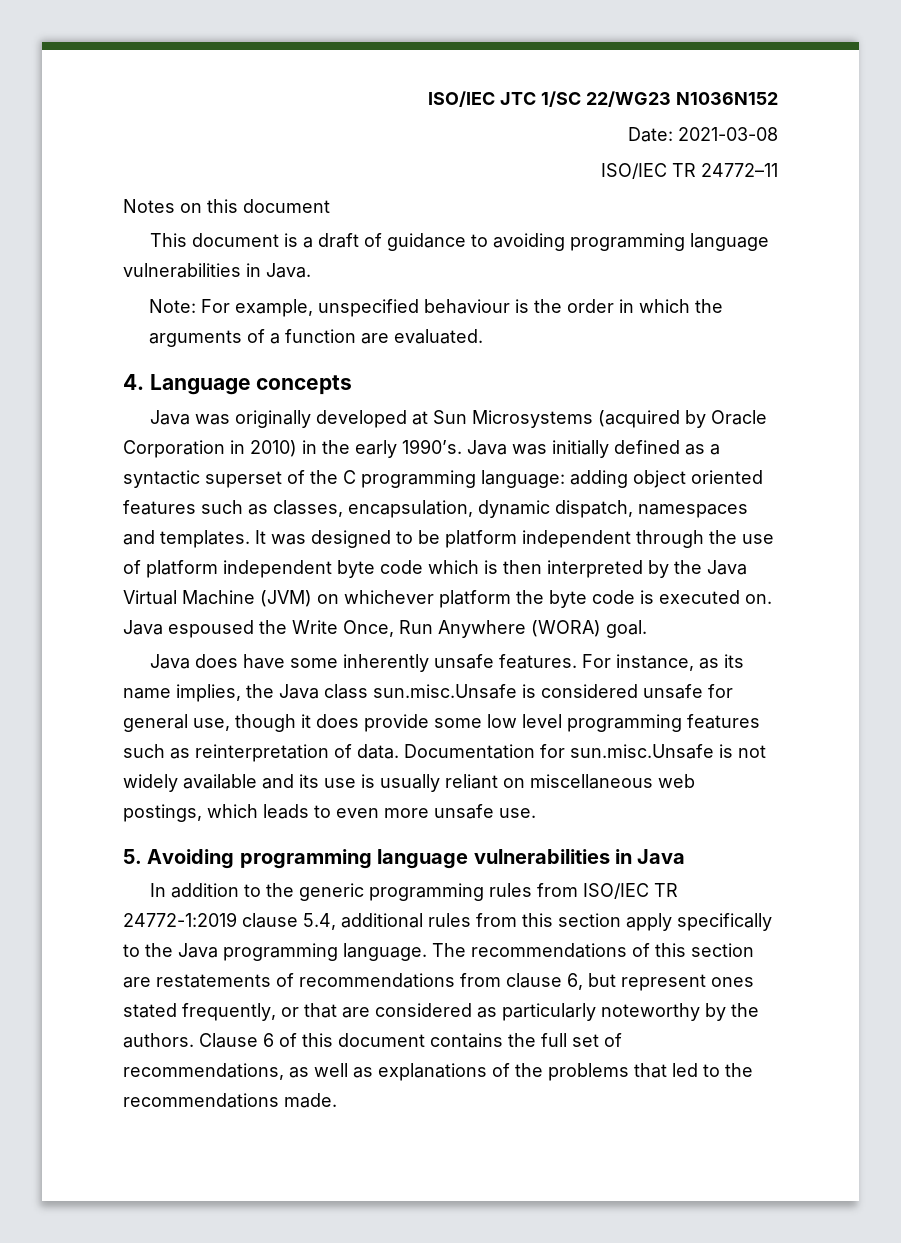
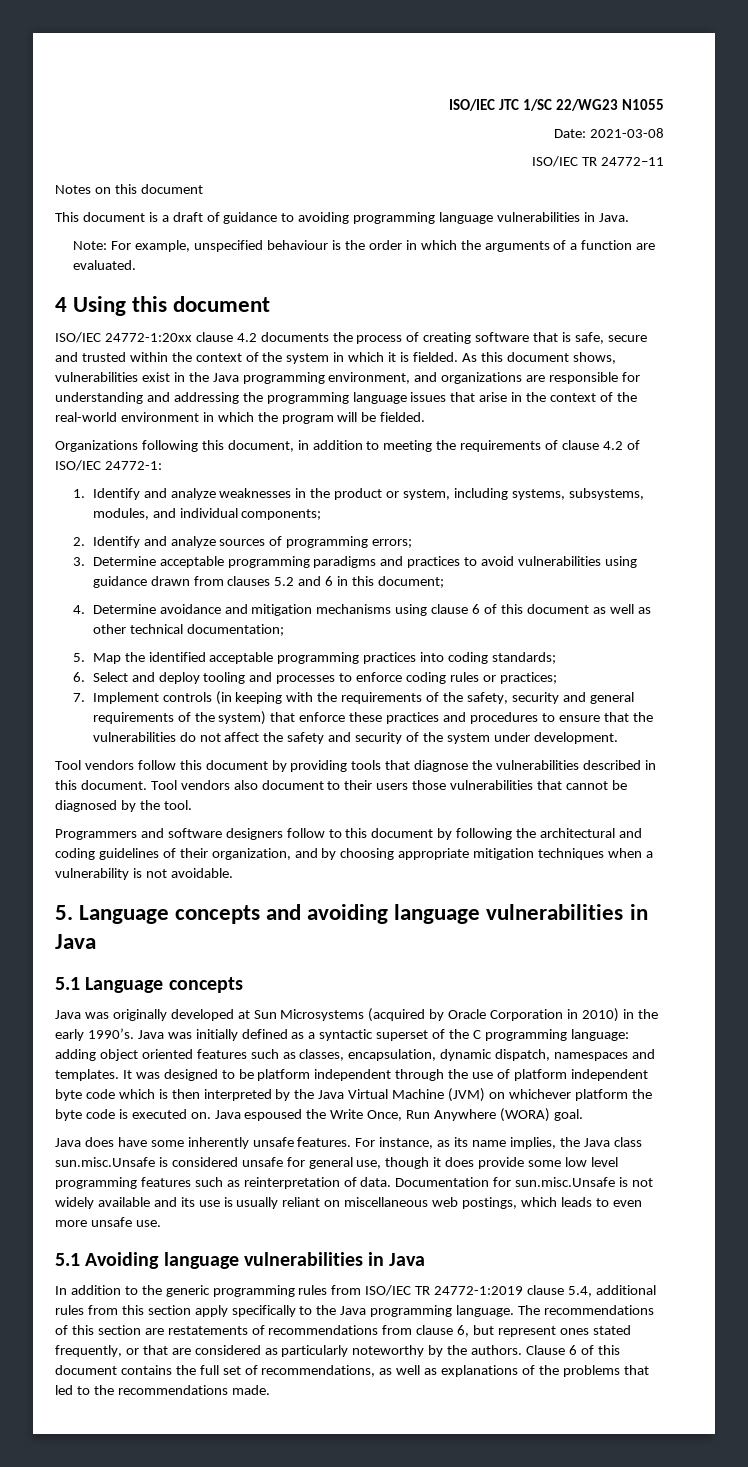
- ISO/IEC JTC 1/SC 22/WG23 N1036N152
+ ISO/IEC JTC 1/SC 22/WG23 N1055
- 4. Language concepts
+ 4 Using this document
+ ISO/IEC 24772-1:20xx clause 4.2 documents the process of creating software that is safe, secure and trusted within the context of the system in which it is fielded. As this document shows, vulnerabilities exist in the Java programming environment, and organizations are responsible for understanding and addressing the programming language issues that arise in the context of the real-world environment in which the program will be fielded.
+ Organizations following this document, in addition to meeting the requirements of clause 4.2 of ISO/IEC 24772-1:
+ 1. Identify and analyze weaknesses in the product or system, including systems, subsystems, modules, and individual components;
+ 2. Identify and analyze sources of programming errors;
+ 3. Determine acceptable programming paradigms and practices to avoid vulnerabilities using guidance drawn from clauses 5.2 and 6 in this document;
+ 4. Determine avoidance and mitigation mechanisms using clause 6 of this document as well as other technical documentation;
+ 5. Map the identified acceptable programming practices into coding standards;
+ 6. Select and deploy tooling and processes to enforce coding rules or practices;
+ 7. Implement controls (in keeping with the requirements of the safety, security and general requirements of the system) that enforce these practices and procedures to ensure that the vulnerabilities do not affect the safety and security of the system under development.
+ Tool vendors follow this document by providing tools that diagnose the vulnerabilities described in this document. Tool vendors also document to their users those vulnerabilities that cannot be diagnosed by the tool.
+ Programmers and software designers follow to this document by following the architectural and coding guidelines of their organization, and by choosing appropriate mitigation techniques when a vulnerability is not avoidable.
+ 5. Language concepts and avoiding language vulnerabilities in Java
+ 5.1 Language concepts
- 5. Avoiding programming language vulnerabilities in Java
+ 5.1 Avoiding language vulnerabilities in Java

